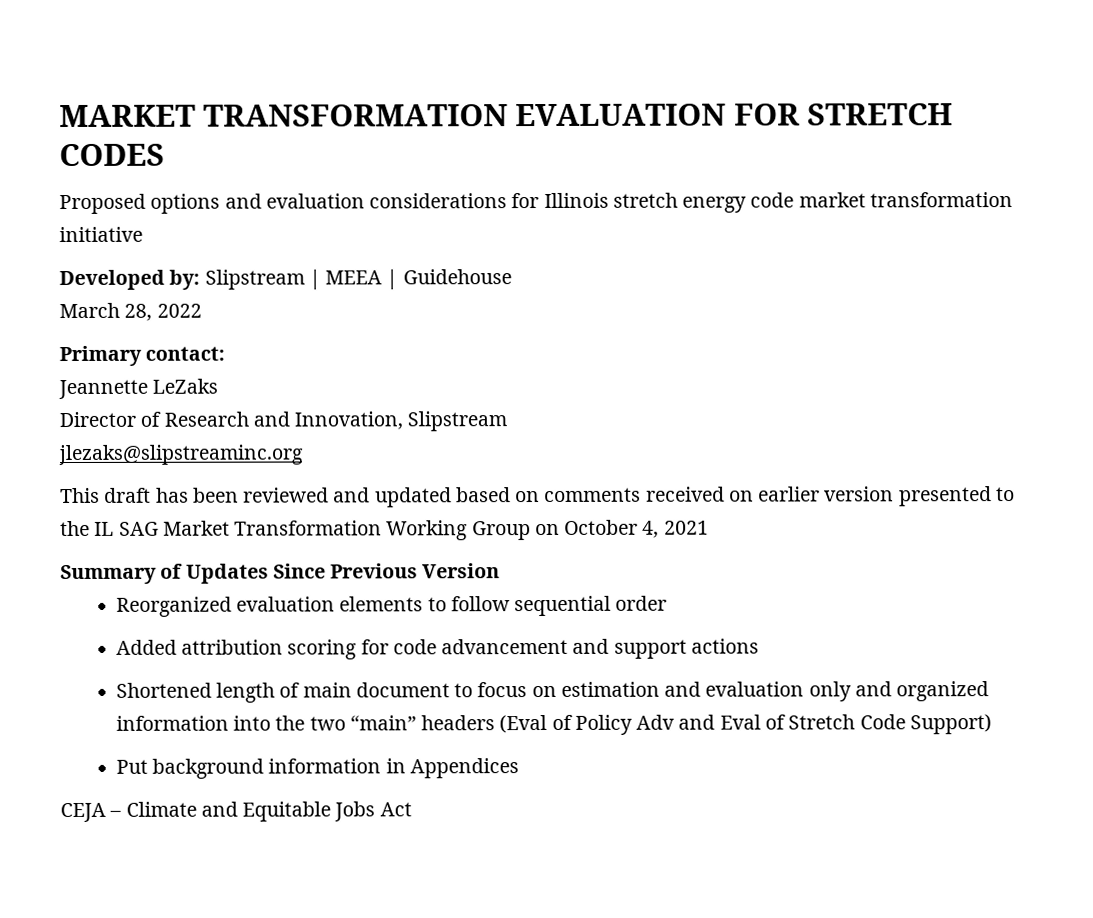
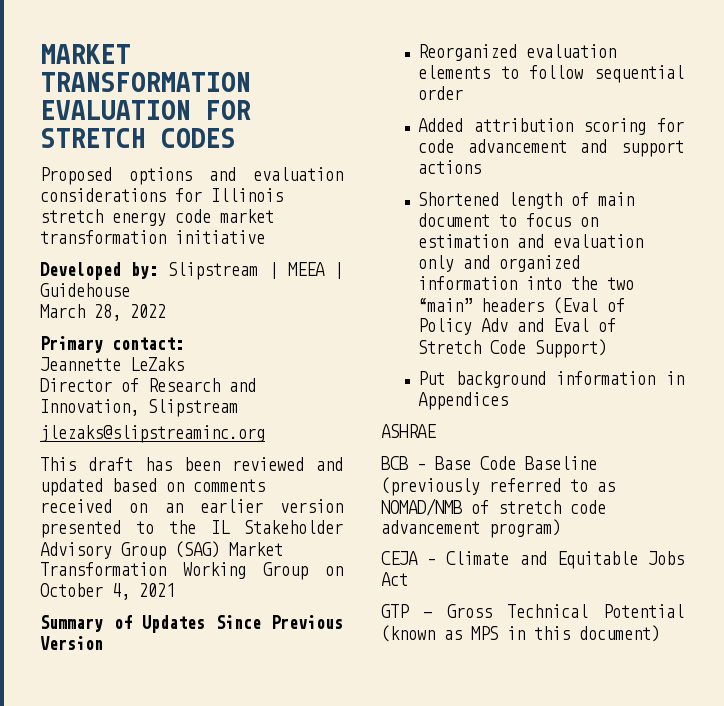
- This draft has been reviewed and updated based on comments received on earlier version presented to the IL SAG Market Transformation Working Group on October 4, 2021
+ This draft has been reviewed and updated based on comments received on an earlier version presented to the IL Stakeholder Advisory Group (SAG) Market Transformation Working Group on October 4, 2021
+ ASHRAE
+ BCB – Base Code Baseline (previously referred to as NOMAD/NMB of stretch code advancement program)
+ GTP - Gross Technical Potential (known as MPS in this document)

